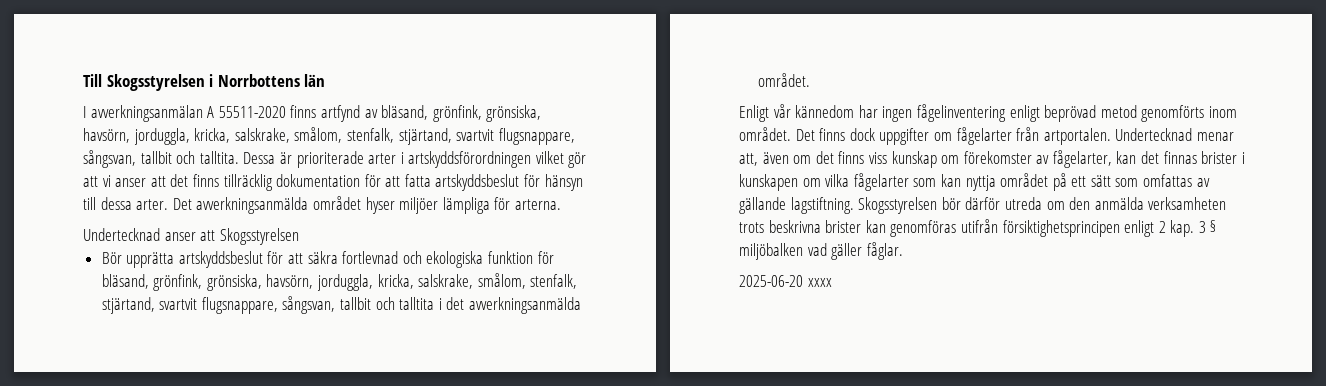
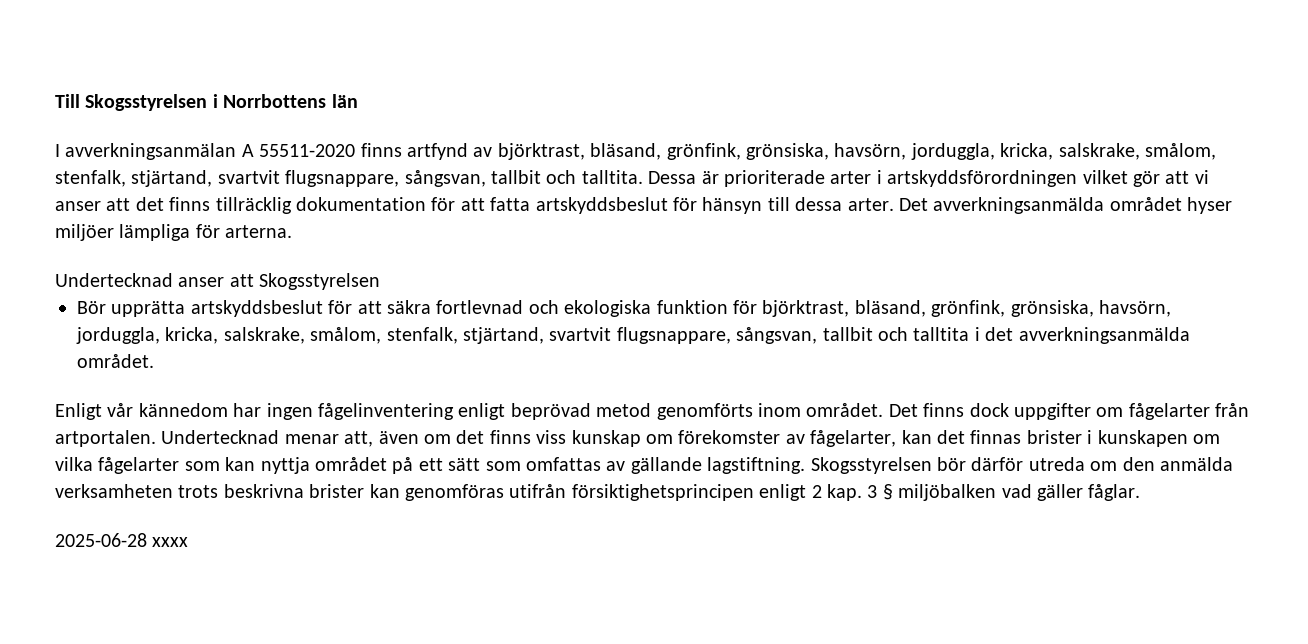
- I avverkningsanmälan A 55511-2020 finns artfynd av bläsand, grönfink, grönsiska, havsörn, jorduggla, kricka, salskrake, smålom, stenfalk, stjärtand, svartvit flugsnappare, sångsvan, tallbit och talltita.
+ I avverkningsanmälan A 55511-2020 finns artfynd av björktrast, bläsand, grönfink, grönsiska, havsörn, jorduggla, kricka, salskrake, smålom, stenfalk, stjärtand, svartvit flugsnappare, sångsvan, tallbit och talltita.
- Bör upprätta artskyddsbeslut för att säkra fortlevnad och ekologiska funktion för bläsand, grönfink, grönsiska, havsörn, jorduggla, kricka, salskrake, smålom, stenfalk, stjärtand, svartvit flugsnappare, sångsvan, tallbit och talltita i det avverkningsanmälda området.
+ Bör upprätta artskyddsbeslut för att säkra fortlevnad och ekologiska funktion för björktrast, bläsand, grönfink, grönsiska, havsörn, jorduggla, kricka, salskrake, smålom, stenfalk, stjärtand, svartvit flugsnappare, sångsvan, tallbit och talltita i det avverkningsanmälda området.
- 2025-06-20 xxxx
+ 2025-06-28 xxxx

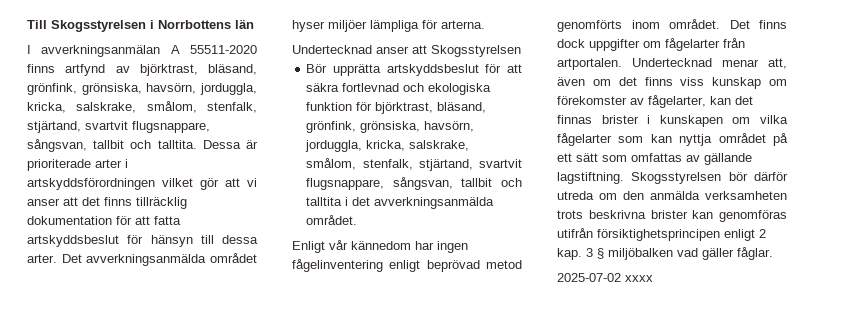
- 2025-06-28 xxxx
+ 2025-07-02 xxxx

